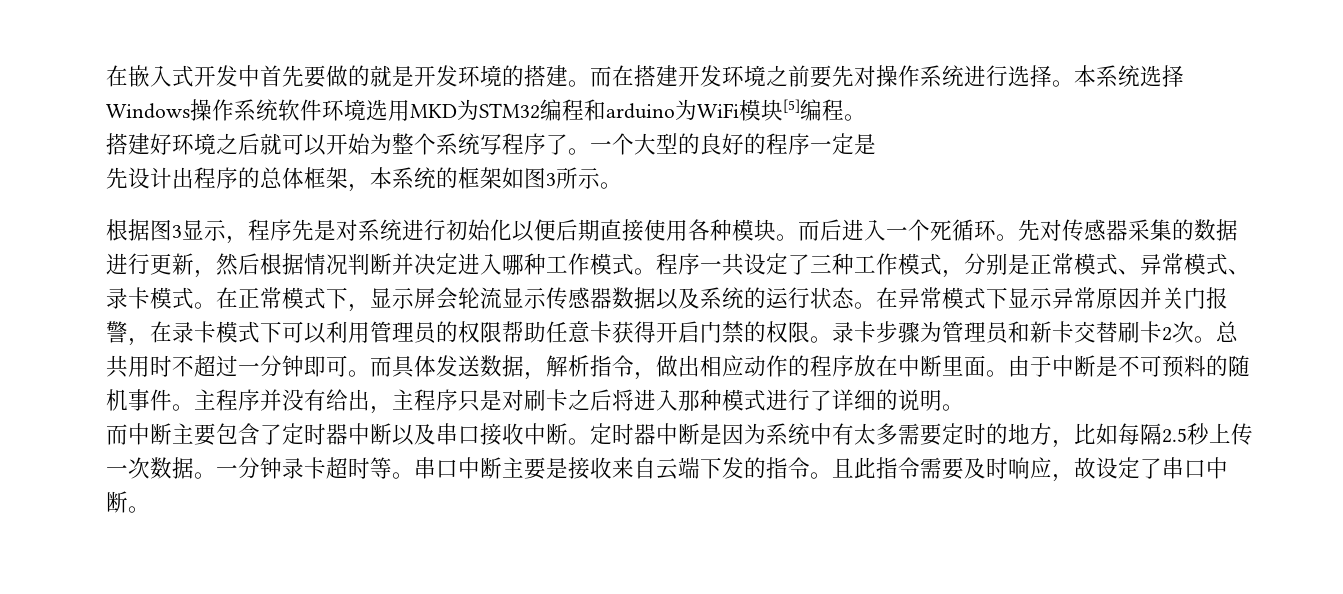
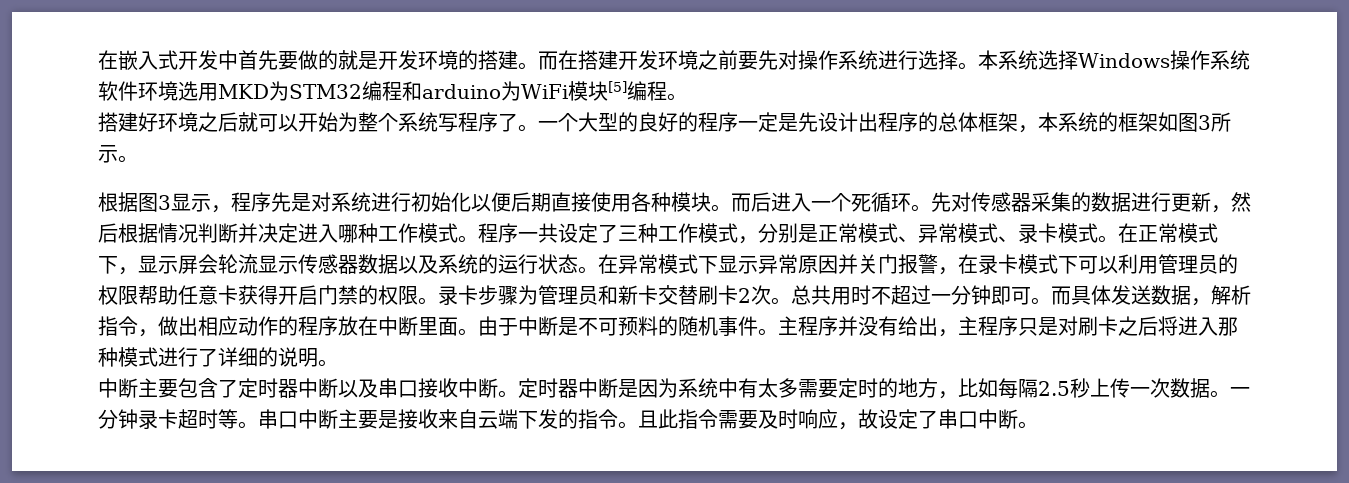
- 一个大型的良好的程序一定是
- 先设计出程序的总体框架，本系统的框架如图3所示。
+ 一个大型的良好的程序一定是先设计出程序的总体框架，本系统的框架如图3所示。
- 而中断主要包含了定时器中断以及串口接收中断。
+ 中断主要包含了定时器中断以及串口接收中断。

